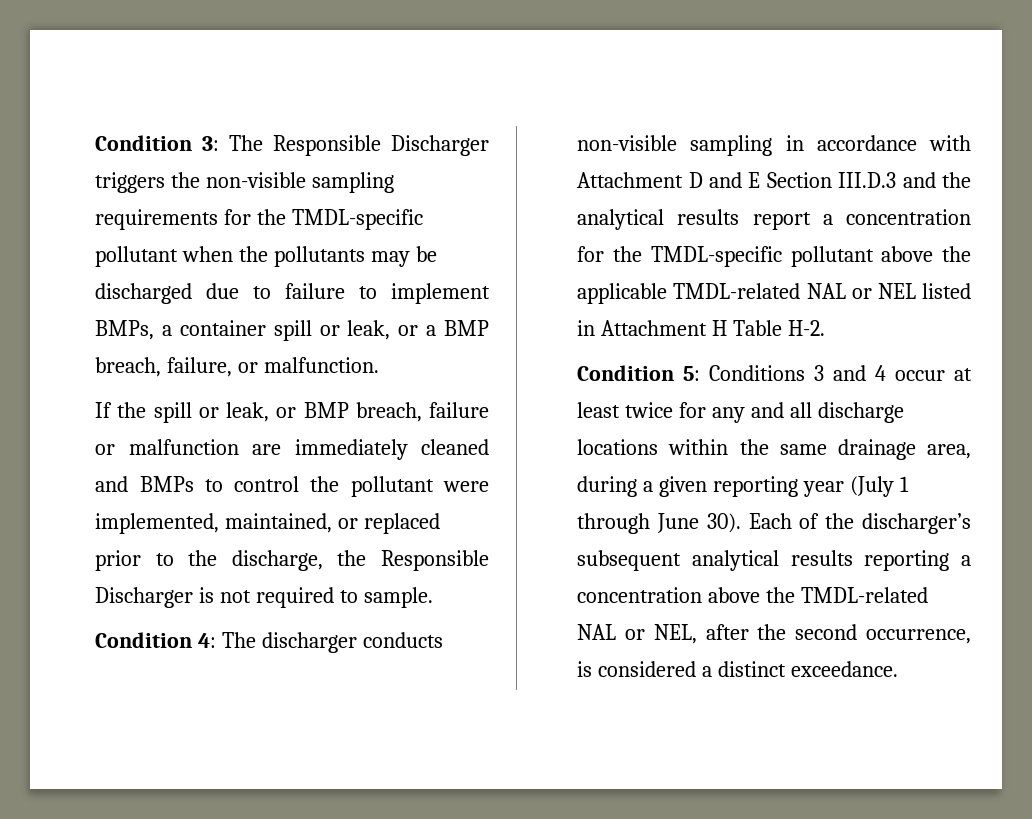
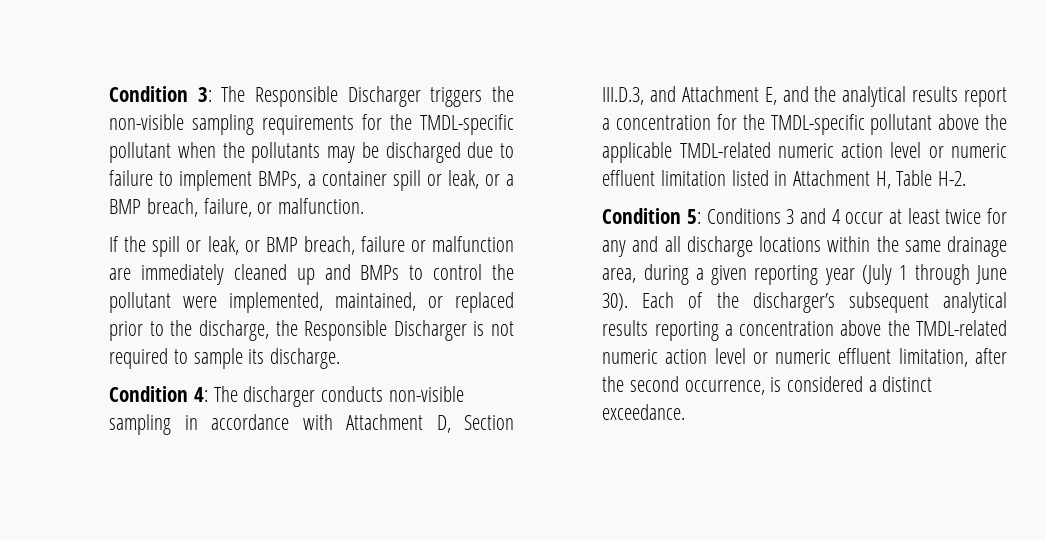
- If the spill or leak, or BMP breach, failure or malfunction are immediately cleaned and BMPs to control the pollutant were implemented, maintained, or replaced prior to the discharge, the Responsible Discharger is not required to sample.
+ If the spill or leak, or BMP breach, failure or malfunction are immediately cleaned up and BMPs to control the pollutant were implemented, maintained, or replaced prior to the discharge, the Responsible Discharger is not required to sample its discharge.
- Condition 4: The discharger conducts non-visible sampling in accordance with Attachment D and E Section III.D.3 and the analytical results report a concentration for the TMDL-specific pollutant above the applicable TMDL-related NAL or NEL listed in Attachment H Table H-2.
+ Condition 4: The discharger conducts non-visible sampling in accordance with Attachment D, Section III.D.3, and Attachment E, and the analytical results report a concentration for the TMDL-specific pollutant above the applicable TMDL-related numeric action level or numeric effluent limitation listed in Attachment H, Table H-2.
- Each of the discharger’s subsequent analytical results reporting a concentration above the TMDL-related NAL or NEL, after the second occurrence, is considered a distinct exceedance.
+ Each of the discharger’s subsequent analytical results reporting a concentration above the TMDL-related numeric action level or numeric effluent limitation, after the second occurrence, is considered a distinct exceedance.

